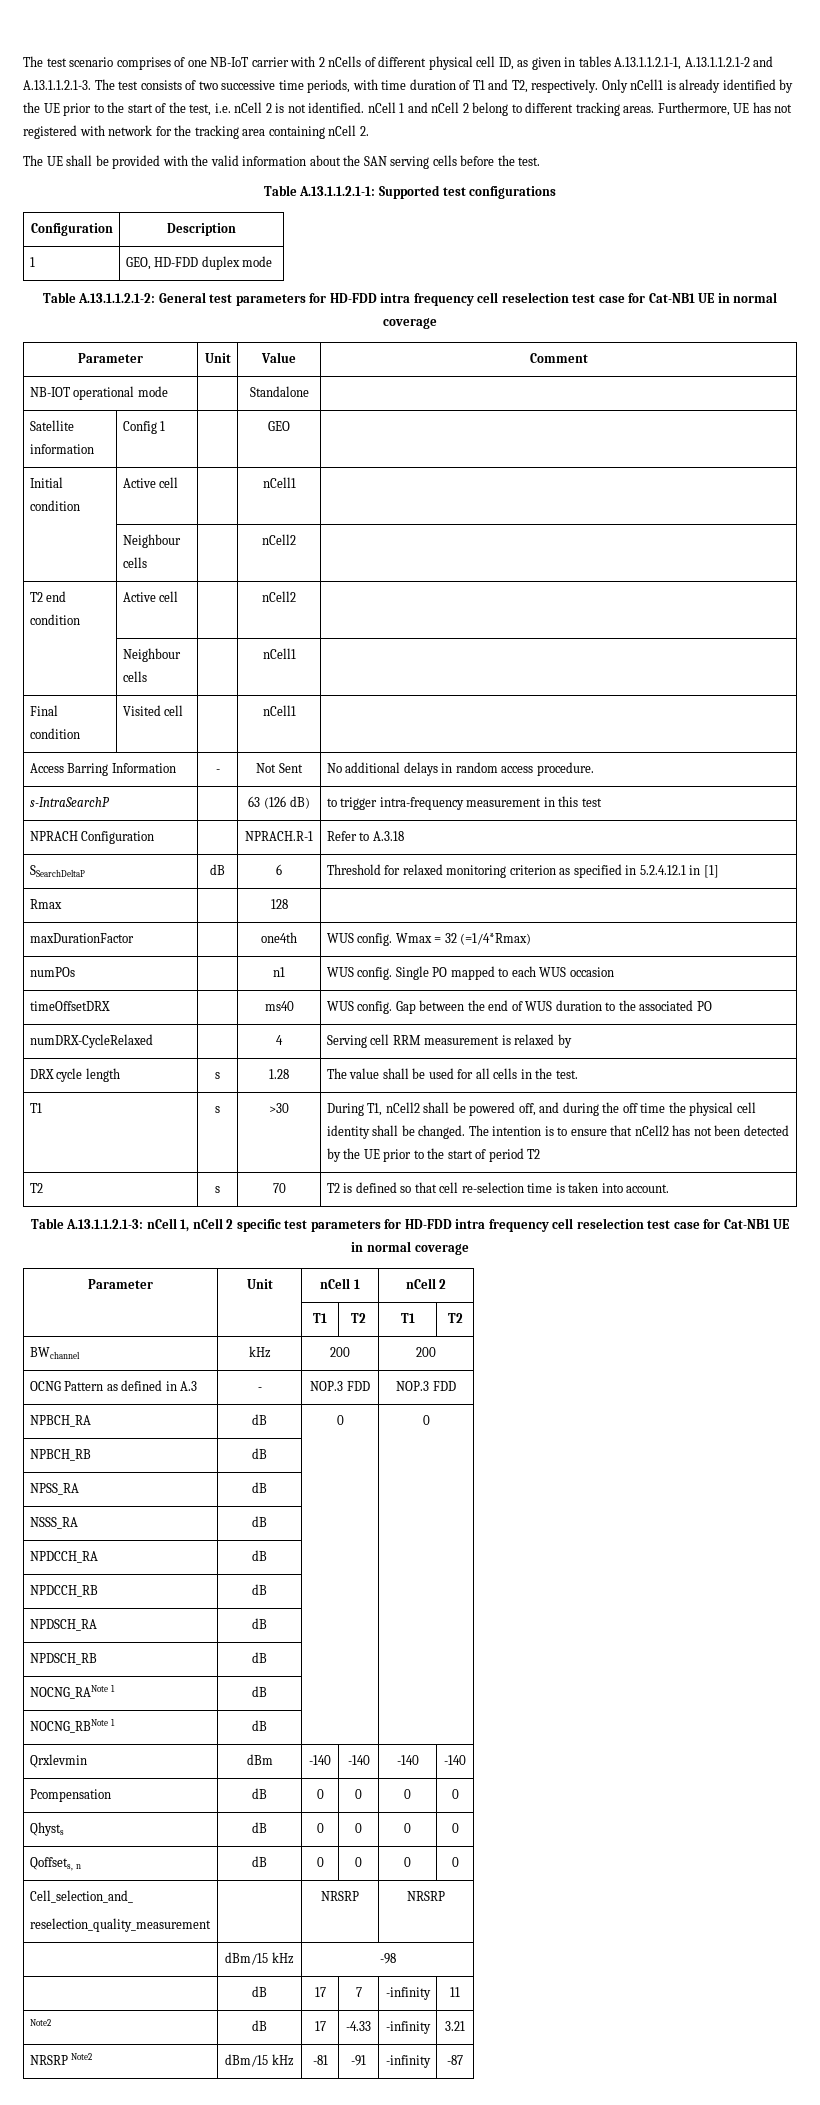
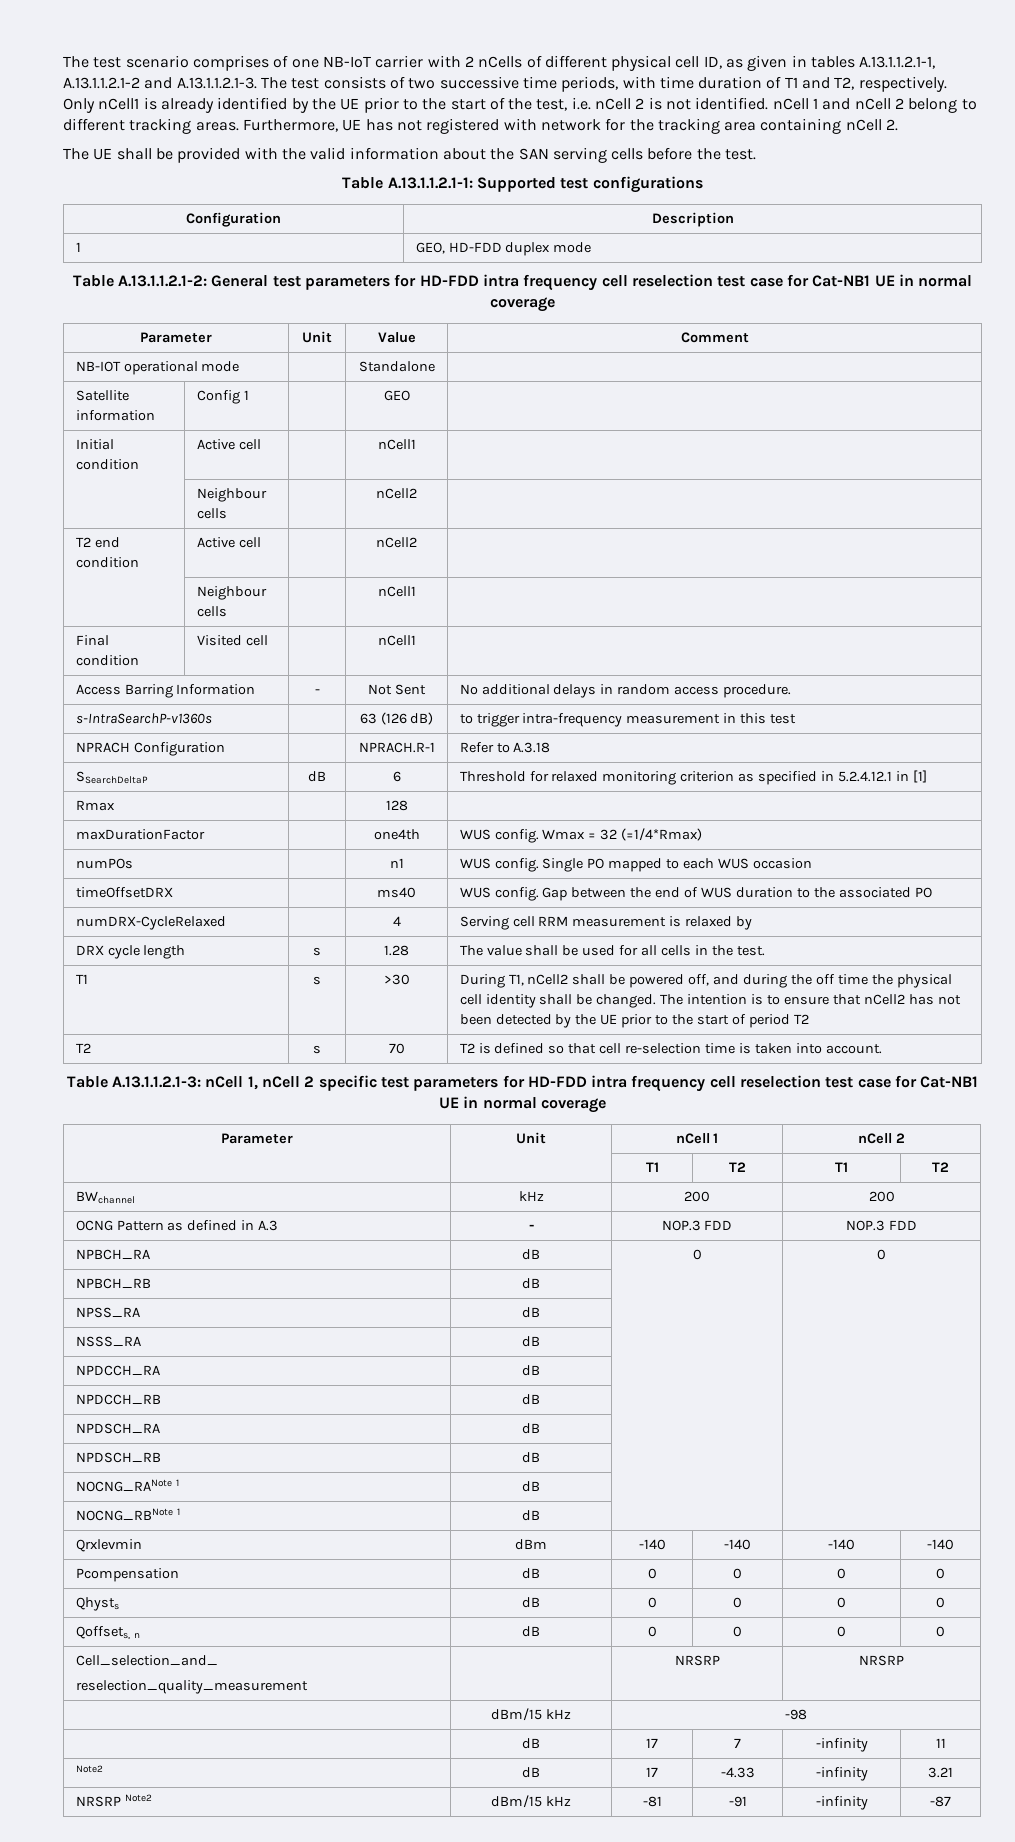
- s-IntraSearchP | | 63 (126 dB) | to trigger intra-frequency measurement in this test
+ s-IntraSearchP-v1360s | | 63 (126 dB) | to trigger intra-frequency measurement in this test

